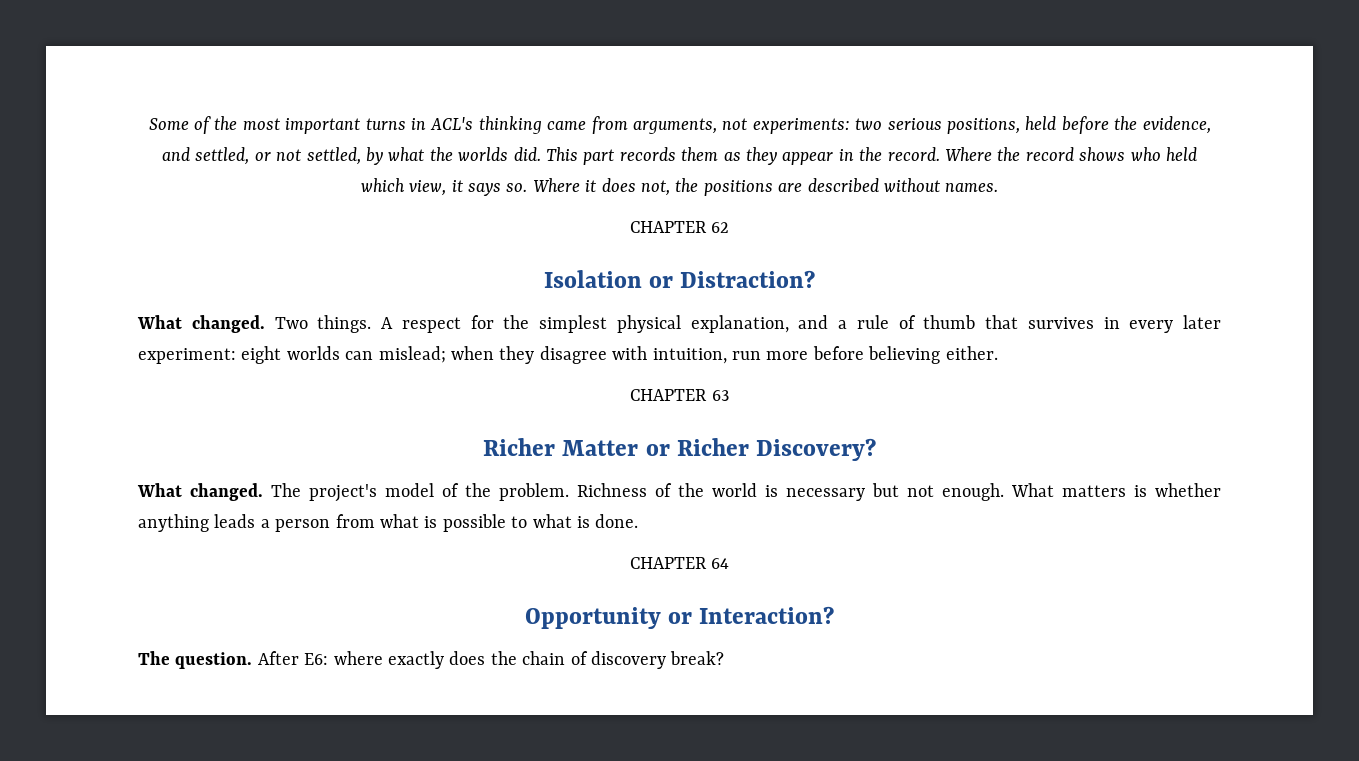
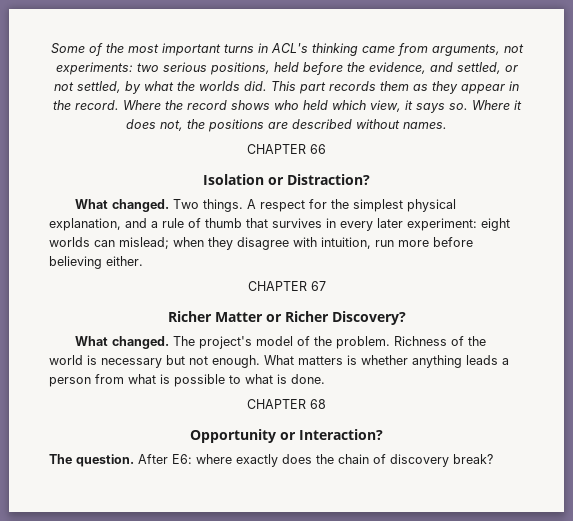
- CHAPTER 62
+ CHAPTER 66
- CHAPTER 63
+ CHAPTER 67
- CHAPTER 64
+ CHAPTER 68

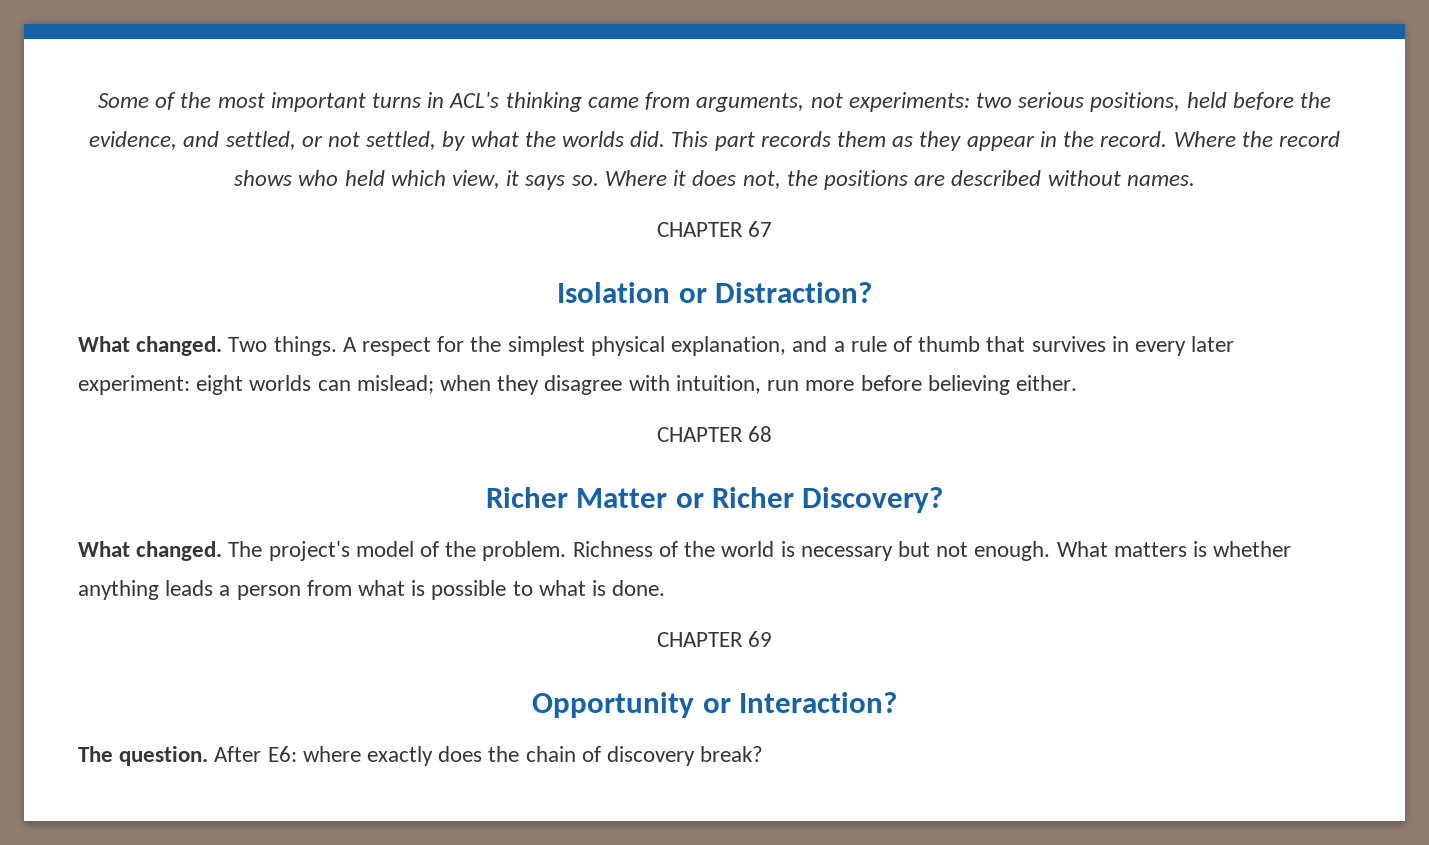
- CHAPTER 66
+ CHAPTER 67
- CHAPTER 67
+ CHAPTER 68
- CHAPTER 68
+ CHAPTER 69

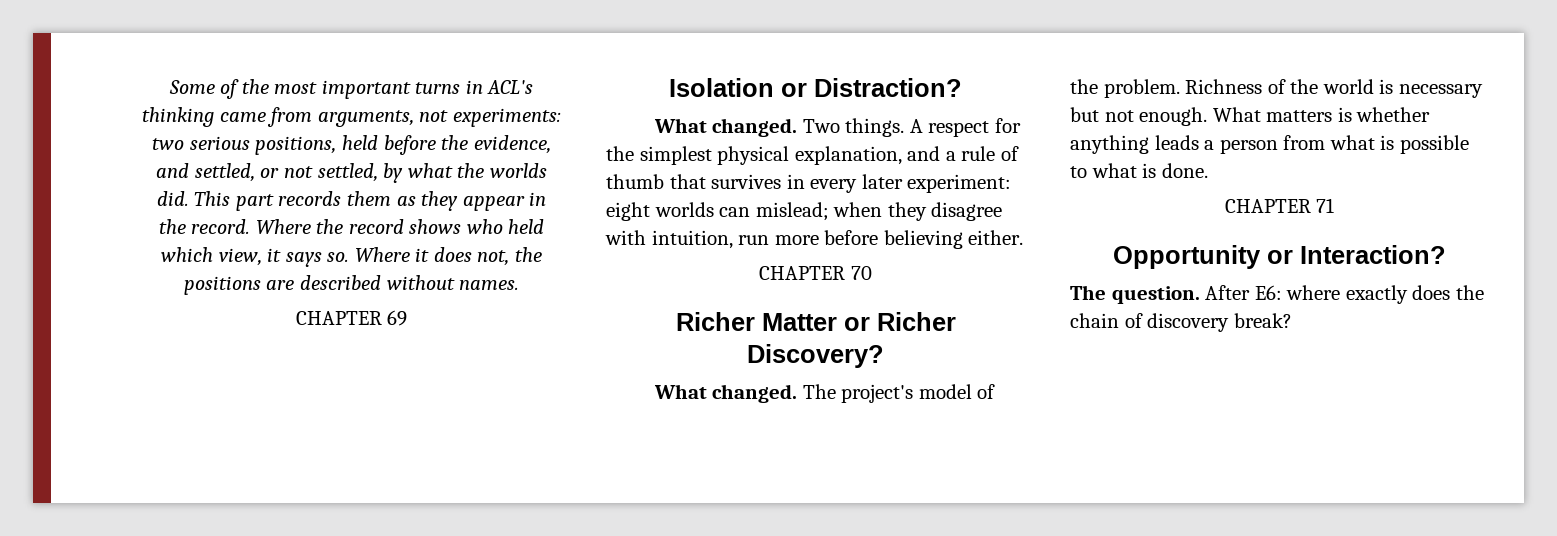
- CHAPTER 67
+ CHAPTER 69
- CHAPTER 68
+ CHAPTER 70
- CHAPTER 69
+ CHAPTER 71

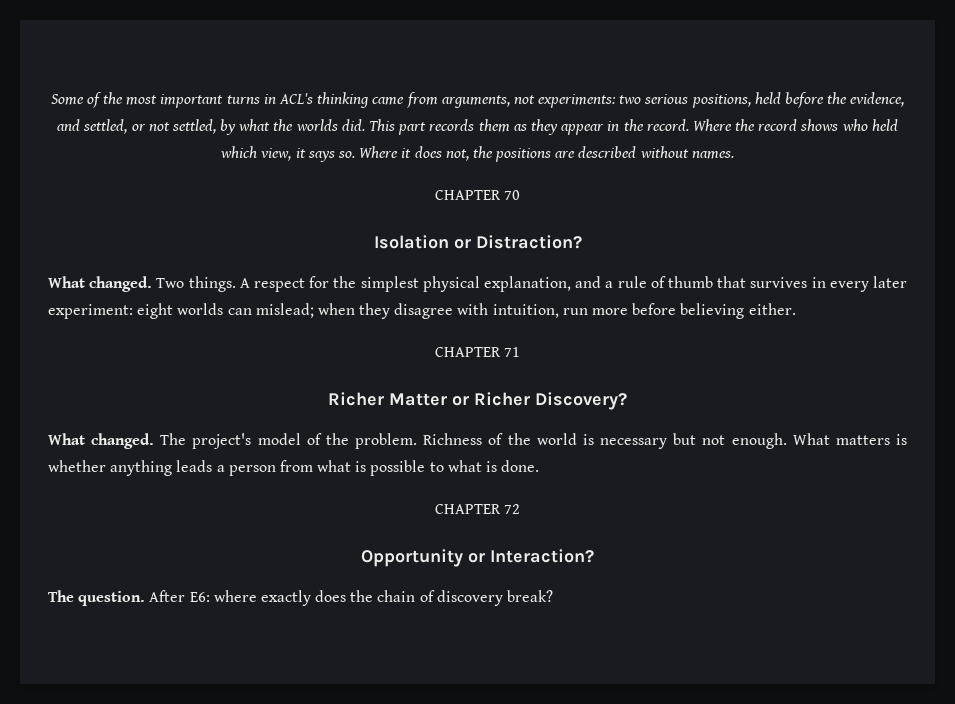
- CHAPTER 69
+ CHAPTER 70
- CHAPTER 70
+ CHAPTER 71
- CHAPTER 71
+ CHAPTER 72

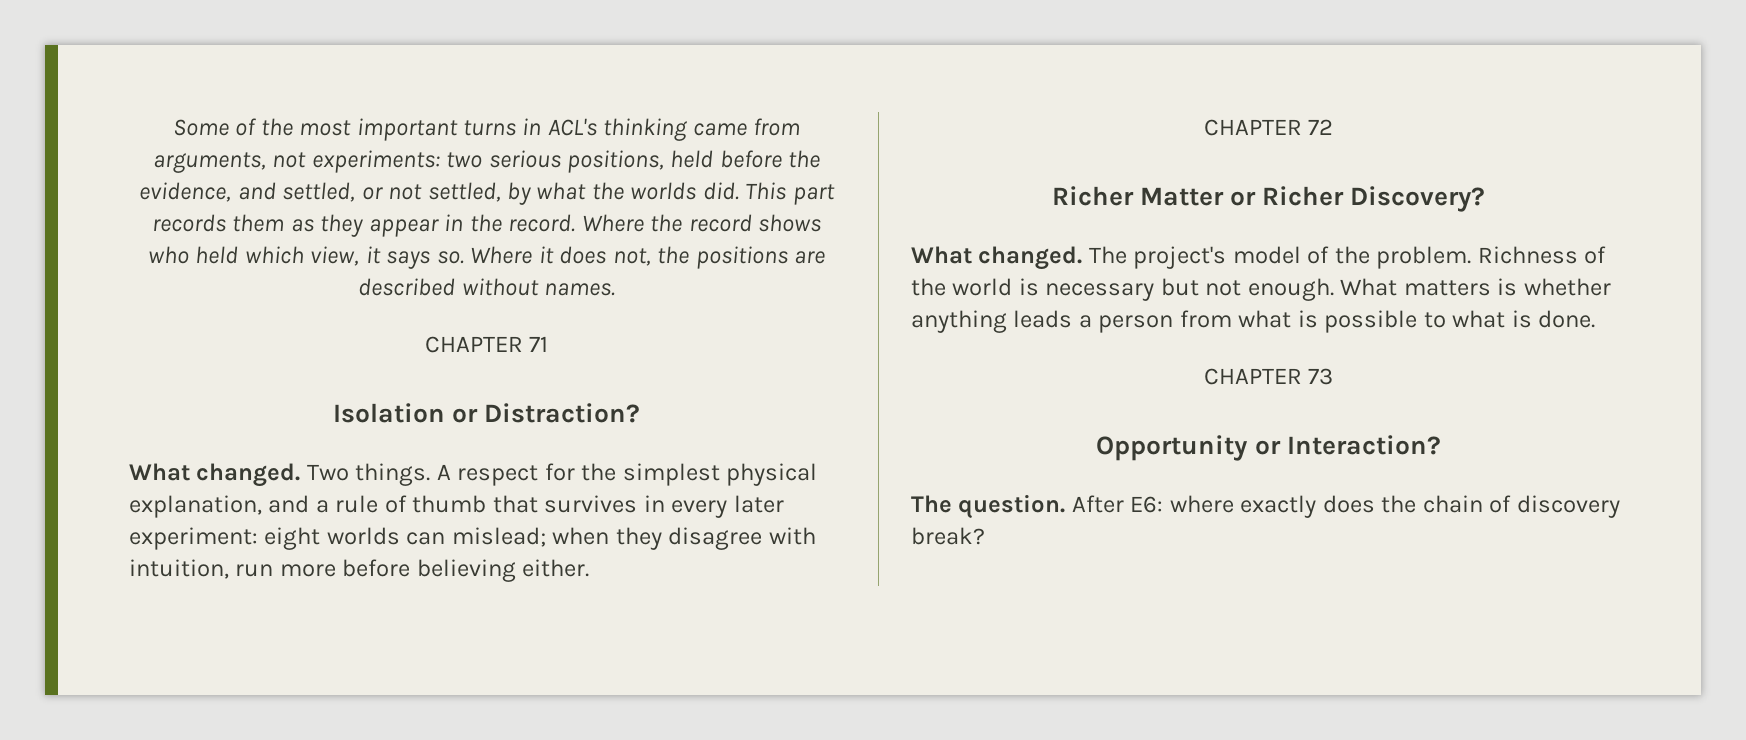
- CHAPTER 70
+ CHAPTER 71
- CHAPTER 71
+ CHAPTER 72
- CHAPTER 72
+ CHAPTER 73

